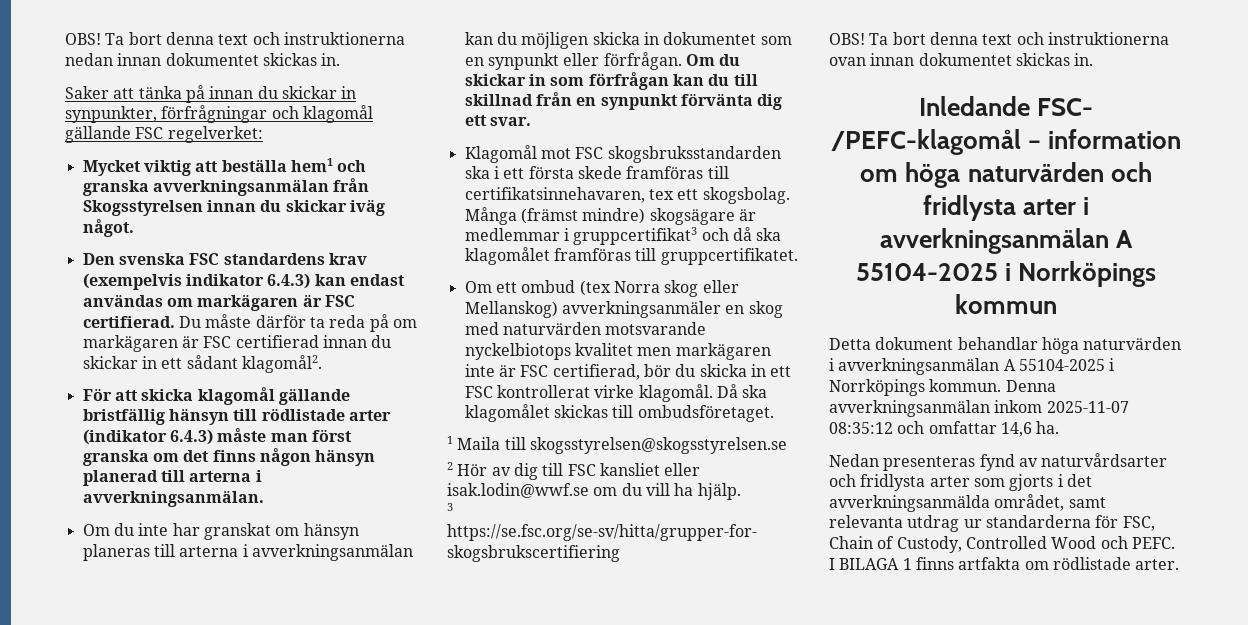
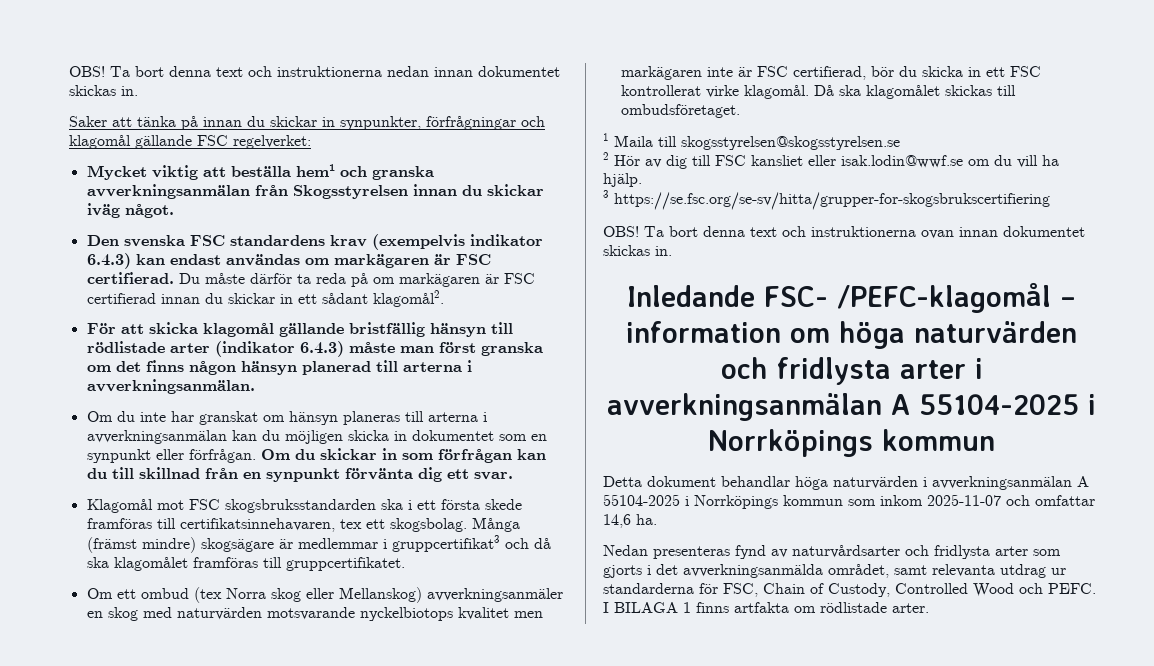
- Detta dokument behandlar höga naturvärden i avverkningsanmälan A 55104-2025 i Norrköpings kommun. Denna avverkningsanmälan inkom 2025-11-07 08:35:12 och omfattar 14,6 ha.
+ Detta dokument behandlar höga naturvärden i avverkningsanmälan A 55104-2025 i Norrköpings kommun som inkom 2025-11-07 och omfattar 14,6 ha.

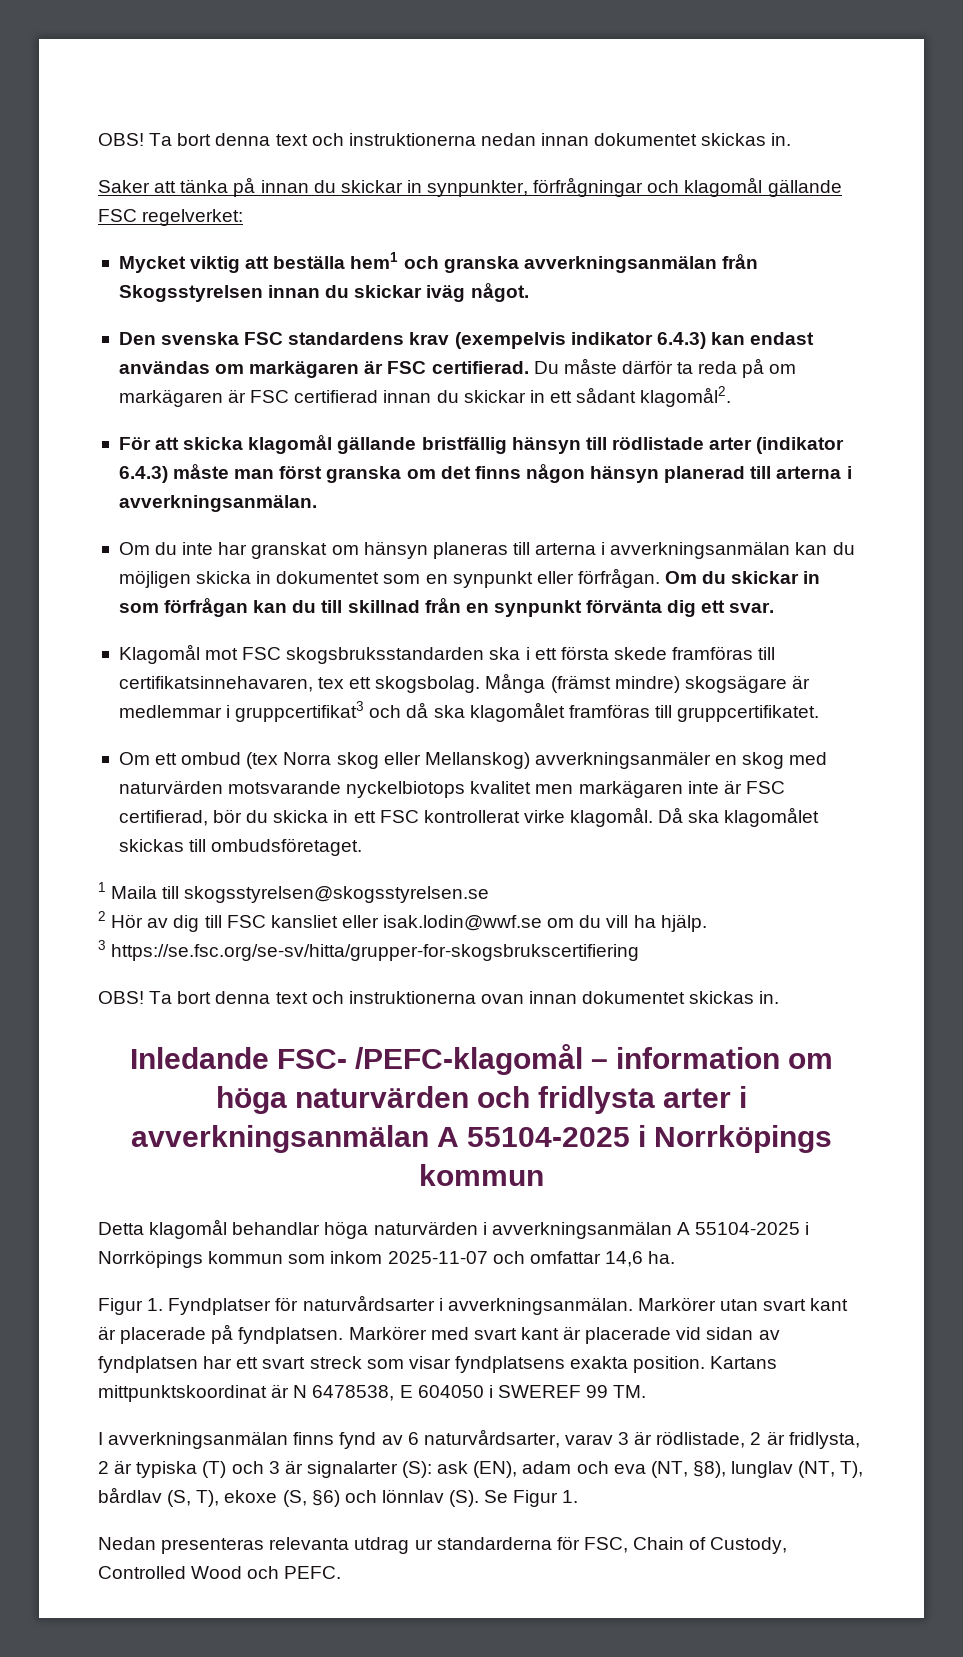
- Detta dokument behandlar höga naturvärden i avverkningsanmälan A 55104-2025 i Norrköpings kommun som inkom 2025-11-07 och omfattar 14,6 ha.
+ Detta klagomål behandlar höga naturvärden i avverkningsanmälan A 55104-2025 i Norrköpings kommun som inkom 2025-11-07 och omfattar 14,6 ha.
- Nedan presenteras fynd av naturvårdsarter och fridlysta arter som gjorts i det avverkningsanmälda området, samt relevanta utdrag ur standarderna för FSC, Chain of Custody, Controlled Wood och PEFC. I BILAGA 1 finns artfakta om rödlistade arter.
+ Figur 1. Fyndplatser för naturvårdsarter i avverkningsanmälan. Markörer utan svart kant är placerade på fyndplatsen. Markörer med svart kant är placerade vid sidan av fyndplatsen har ett svart streck som visar fyndplatsens exakta position. Kartans mittpunktskoordinat är N 6478538, E 604050 i SWEREF 99 TM.
+ I avverkningsanmälan finns fynd av 6 naturvårdsarter, varav 3 är rödlistade, 2 är fridlysta, 2 är typiska (T) och 3 är signalarter (S): ask (EN), adam och eva (NT, §8), lunglav (NT, T), bårdlav (S, T), ekoxe (S, §6) och lönnlav (S). Se Figur 1.
+ Nedan presenteras relevanta utdrag ur standarderna för FSC, Chain of Custody, Controlled Wood och PEFC.

